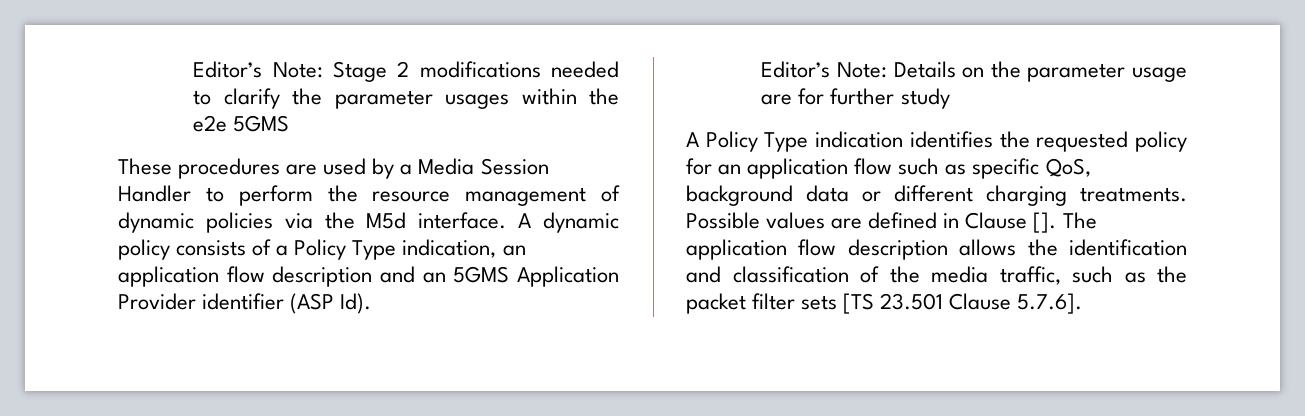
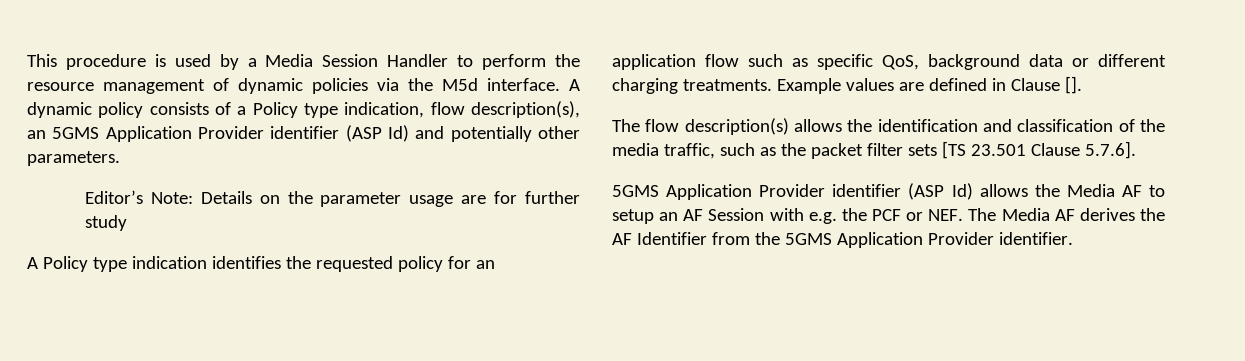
- Editor’s Note: Stage 2 modifications needed to clarify the parameter usages within the e2e 5GMS
- These procedures are used by a Media Session Handler to perform the resource management of dynamic policies via the M5d interface.
+ This procedure is used by a Media Session Handler to perform the resource management of dynamic policies via the M5d interface.
- A dynamic policy consists of a Policy Type indication, an application flow description and an 5GMS Application Provider identifier (ASP Id).
+ A dynamic policy consists of a Policy type indication, flow description(s), an 5GMS Application Provider identifier (ASP Id) and potentially other parameters.
- A Policy Type indication identifies the requested policy for an application flow such as specific QoS, background data or different charging treatments.
+ A Policy type indication identifies the requested policy for an application flow such as specific QoS, background data or different charging treatments.
- Possible values are defined in Clause []. The application flow description allows the identification and classification of the media traffic, such as the packet filter sets [TS 23.501 Clause 5.7.6].
+ Example values are defined in Clause [].
+ The flow description(s) allows the identification and classification of the media traffic, such as the packet filter sets [TS 23.501 Clause 5.7.6].
+ 5GMS Application Provider identifier (ASP Id) allows the Media AF to setup an AF Session with e.g. the PCF or NEF. The Media AF derives the AF Identifier from the 5GMS Application Provider identifier.

